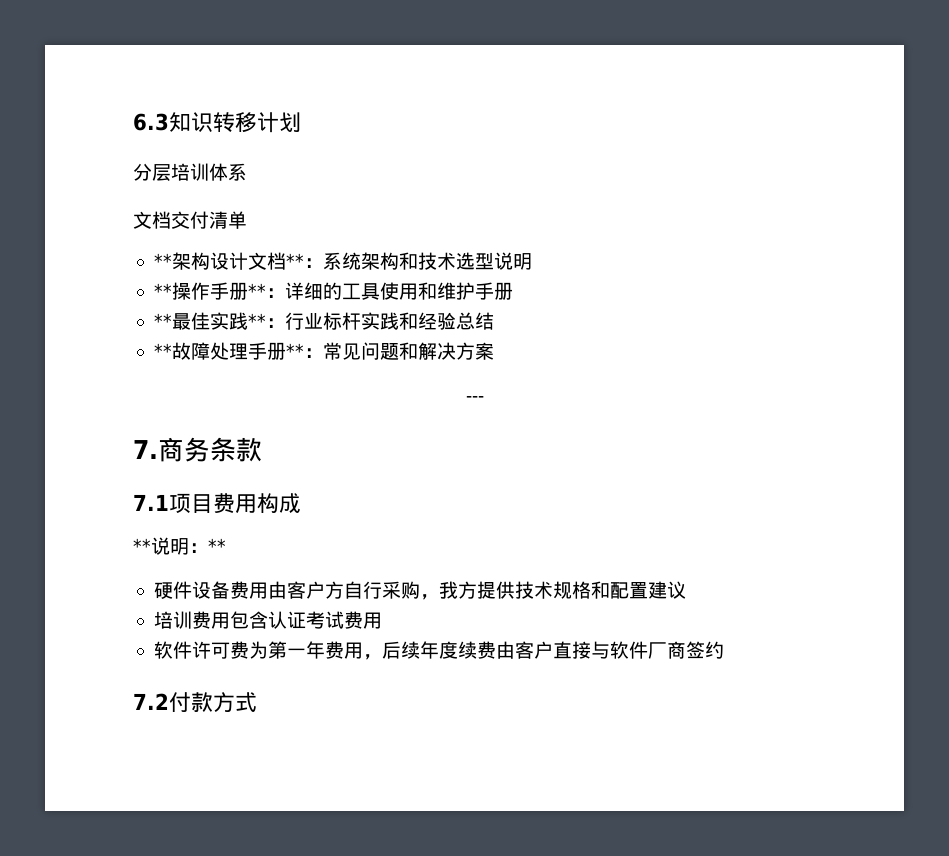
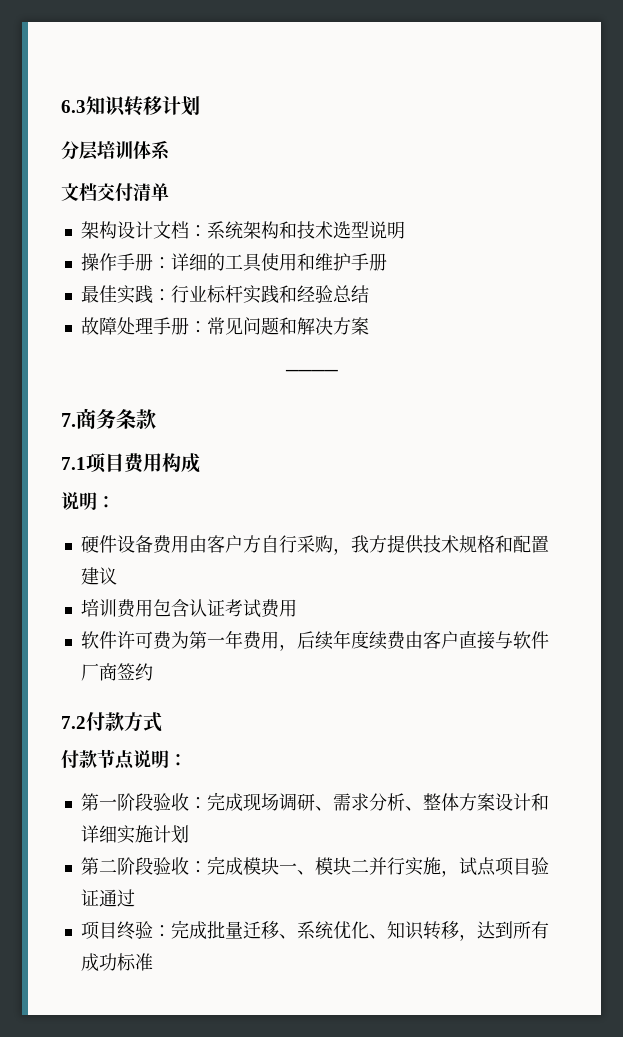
- **架构设计文档**：系统架构和技术选型说明
+ 架构设计文档：系统架构和技术选型说明
- **操作手册**：详细的工具使用和维护手册
+ 操作手册：详细的工具使用和维护手册
- **最佳实践**：行业标杆实践和经验总结
+ 最佳实践：行业标杆实践和经验总结
- **故障处理手册**：常见问题和解决方案
+ 故障处理手册：常见问题和解决方案
- ---
+ ────
  7.1项目费用构成
- **说明：**
+ 说明：
+ 付款节点说明：
+ 第一阶段验收：完成现场调研、需求分析、整体方案设计和详细实施计划
+ 第二阶段验收：完成模块一、模块二并行实施，试点项目验证通过
+ 项目终验：完成批量迁移、系统优化、知识转移，达到所有成功标准

